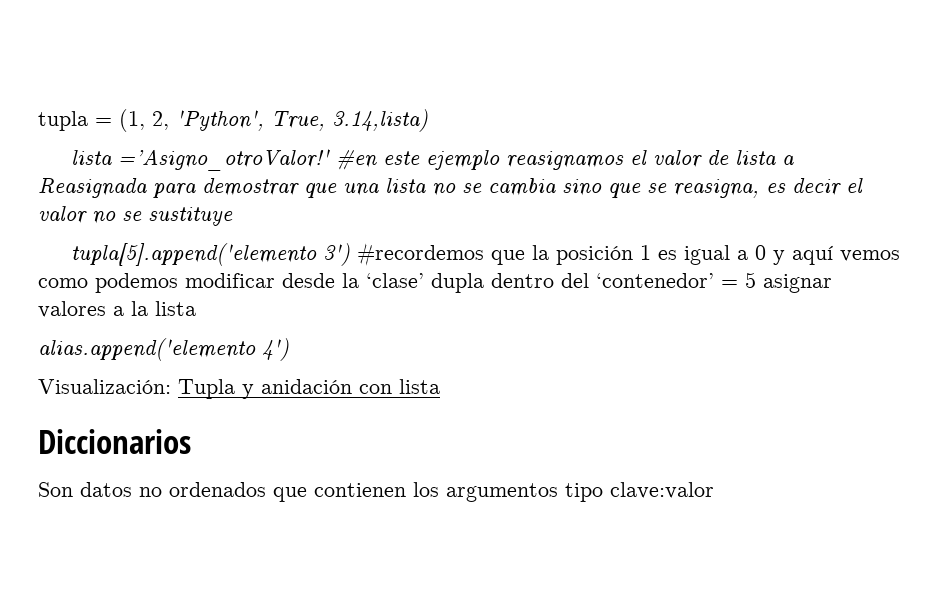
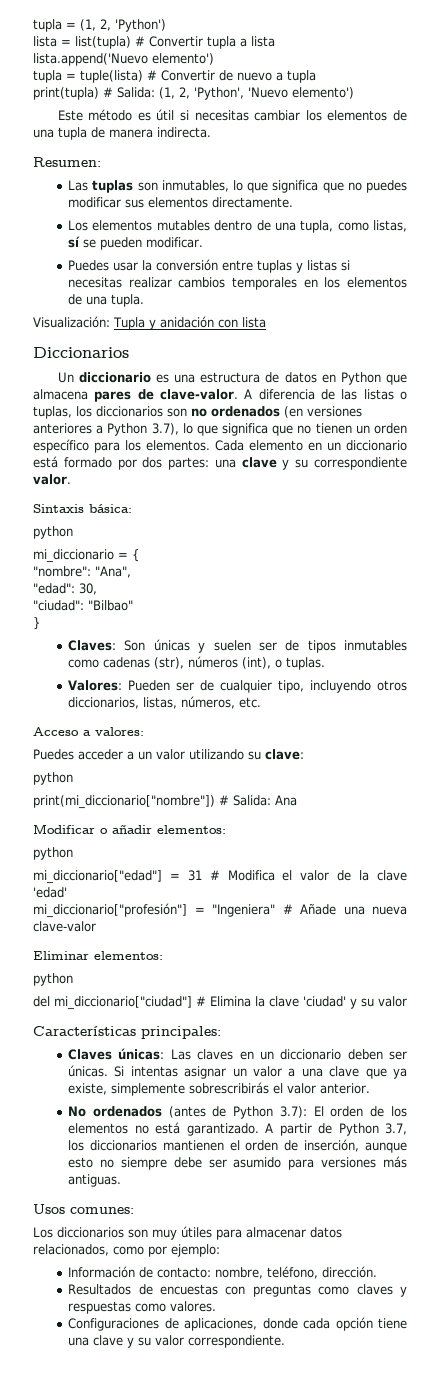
- tupla = (1, 2, 'Python', True, 3.14,lista)
- lista =’Asigno_otroValor!' #en este ejemplo reasignamos el valor de lista a Reasignada para demostrar que una lista no se cambia sino que se reasigna, es decir el valor no se sustituye
- tupla[5].append('elemento 3') #recordemos que la posición 1 es igual a 0 y aquí vemos como podemos modificar desde la ‘clase’ dupla dentro del ‘contenedor’ = 5 asignar valores a la lista
- alias.append('elemento 4')
+ tupla = (1, 2, 'Python')
+ lista = list(tupla) # Convertir tupla a lista
+ lista.append('Nuevo elemento')
+ tupla = tuple(lista) # Convertir de nuevo a tupla
+ print(tupla) # Salida: (1, 2, 'Python', 'Nuevo elemento')
+ Este método es útil si necesitas cambiar los elementos de una tupla de manera indirecta.
+ Resumen:
+ Las tuplas son inmutables, lo que significa que no puedes modificar sus elementos directamente.
+ Los elementos mutables dentro de una tupla, como listas, sí se pueden modificar.
+ Puedes usar la conversión entre tuplas y listas si necesitas realizar cambios temporales en los elementos de una tupla.
- Son datos no ordenados que contienen los argumentos tipo clave:valor
+ Un diccionario es una estructura de datos en Python que almacena pares de clave-valor. A diferencia de las listas o tuplas, los diccionarios son no ordenados (en versiones anteriores a Python 3.7), lo que significa que no tienen un orden específico para los elementos. Cada elemento en un diccionario está formado por dos partes: una clave y su correspondiente valor.
+ Sintaxis básica:
+ python
+ mi_diccionario = {
+ "nombre": "Ana",
+ "edad": 30,
+ "ciudad": "Bilbao"
+ }
+ Claves: Son únicas y suelen ser de tipos inmutables como cadenas (str), números (int), o tuplas.
+ Valores: Pueden ser de cualquier tipo, incluyendo otros diccionarios, listas, números, etc.
+ Acceso a valores:
+ Puedes acceder a un valor utilizando su clave:
+ python
+ print(mi_diccionario["nombre"]) # Salida: Ana
+ Modificar o añadir elementos:
+ python
+ mi_diccionario["edad"] = 31 # Modifica el valor de la clave 'edad'
+ mi_diccionario["profesión"] = "Ingeniera" # Añade una nueva clave-valor
+ Eliminar elementos:
+ python
+ del mi_diccionario["ciudad"] # Elimina la clave 'ciudad' y su valor
+ Características principales:
+ Claves únicas: Las claves en un diccionario deben ser únicas. Si intentas asignar un valor a una clave que ya existe, simplemente sobrescribirás el valor anterior.
+ No ordenados (antes de Python 3.7): El orden de los elementos no está garantizado. A partir de Python 3.7, los diccionarios mantienen el orden de inserción, aunque esto no siempre debe ser asumido para versiones más antiguas.
+ Usos comunes:
+ Los diccionarios son muy útiles para almacenar datos relacionados, como por ejemplo:
+ Información de contacto: nombre, teléfono, dirección.
+ Resultados de encuestas con preguntas como claves y respuestas como valores.
+ Configuraciones de aplicaciones, donde cada opción tiene una clave y su valor correspondiente.

